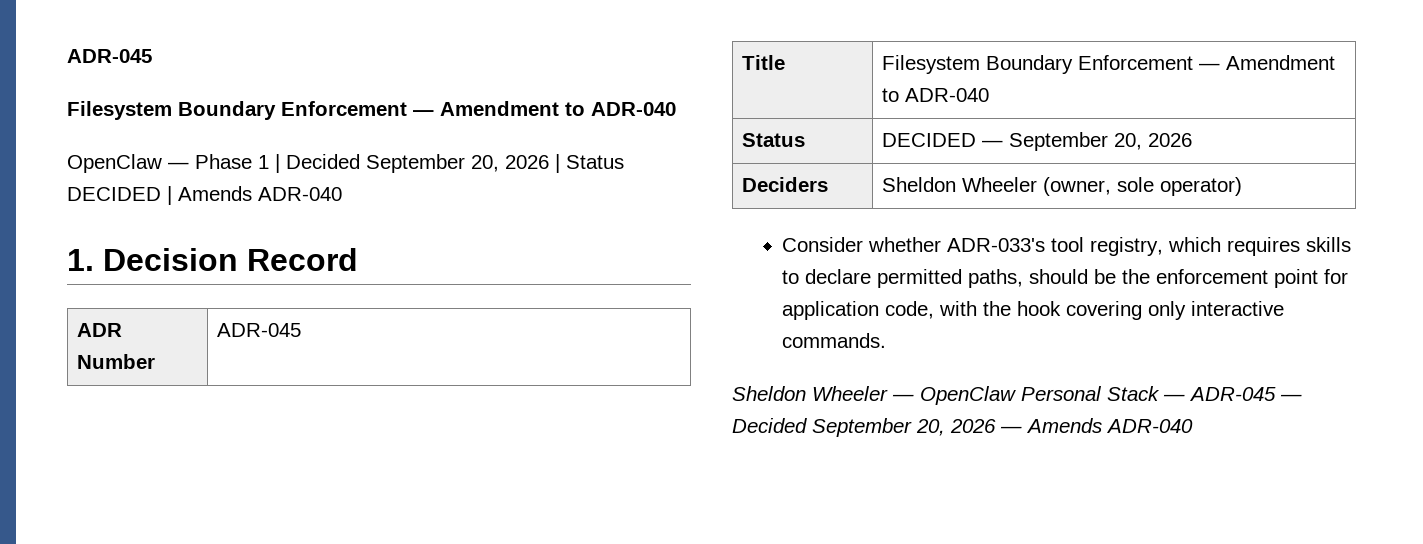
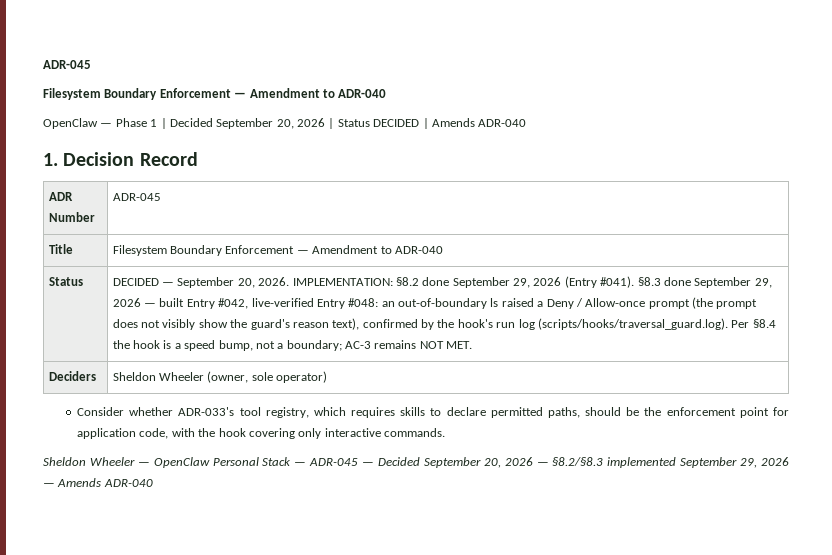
- DECIDED — September 20, 2026
+ DECIDED — September 20, 2026. IMPLEMENTATION: §8.2 done September 29, 2026 (Entry #041). §8.3 done September 29, 2026 — built Entry #042, live-verified Entry #048: an out-of-boundary ls raised a Deny / Allow-once prompt (the prompt does not visibly show the guard's reason text), confirmed by the hook's run log (scripts/hooks/traversal_guard.log). Per §8.4 the hook is a speed bump, not a boundary; AC-3 remains NOT MET.
- Sheldon Wheeler — OpenClaw Personal Stack — ADR-045 — Decided September 20, 2026 — Amends ADR-040
+ Sheldon Wheeler — OpenClaw Personal Stack — ADR-045 — Decided September 20, 2026 — §8.2/§8.3 implemented September 29, 2026 — Amends ADR-040

